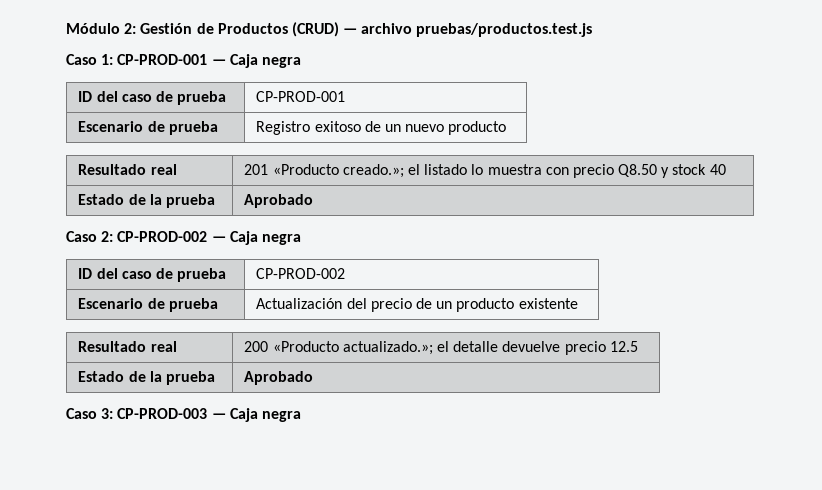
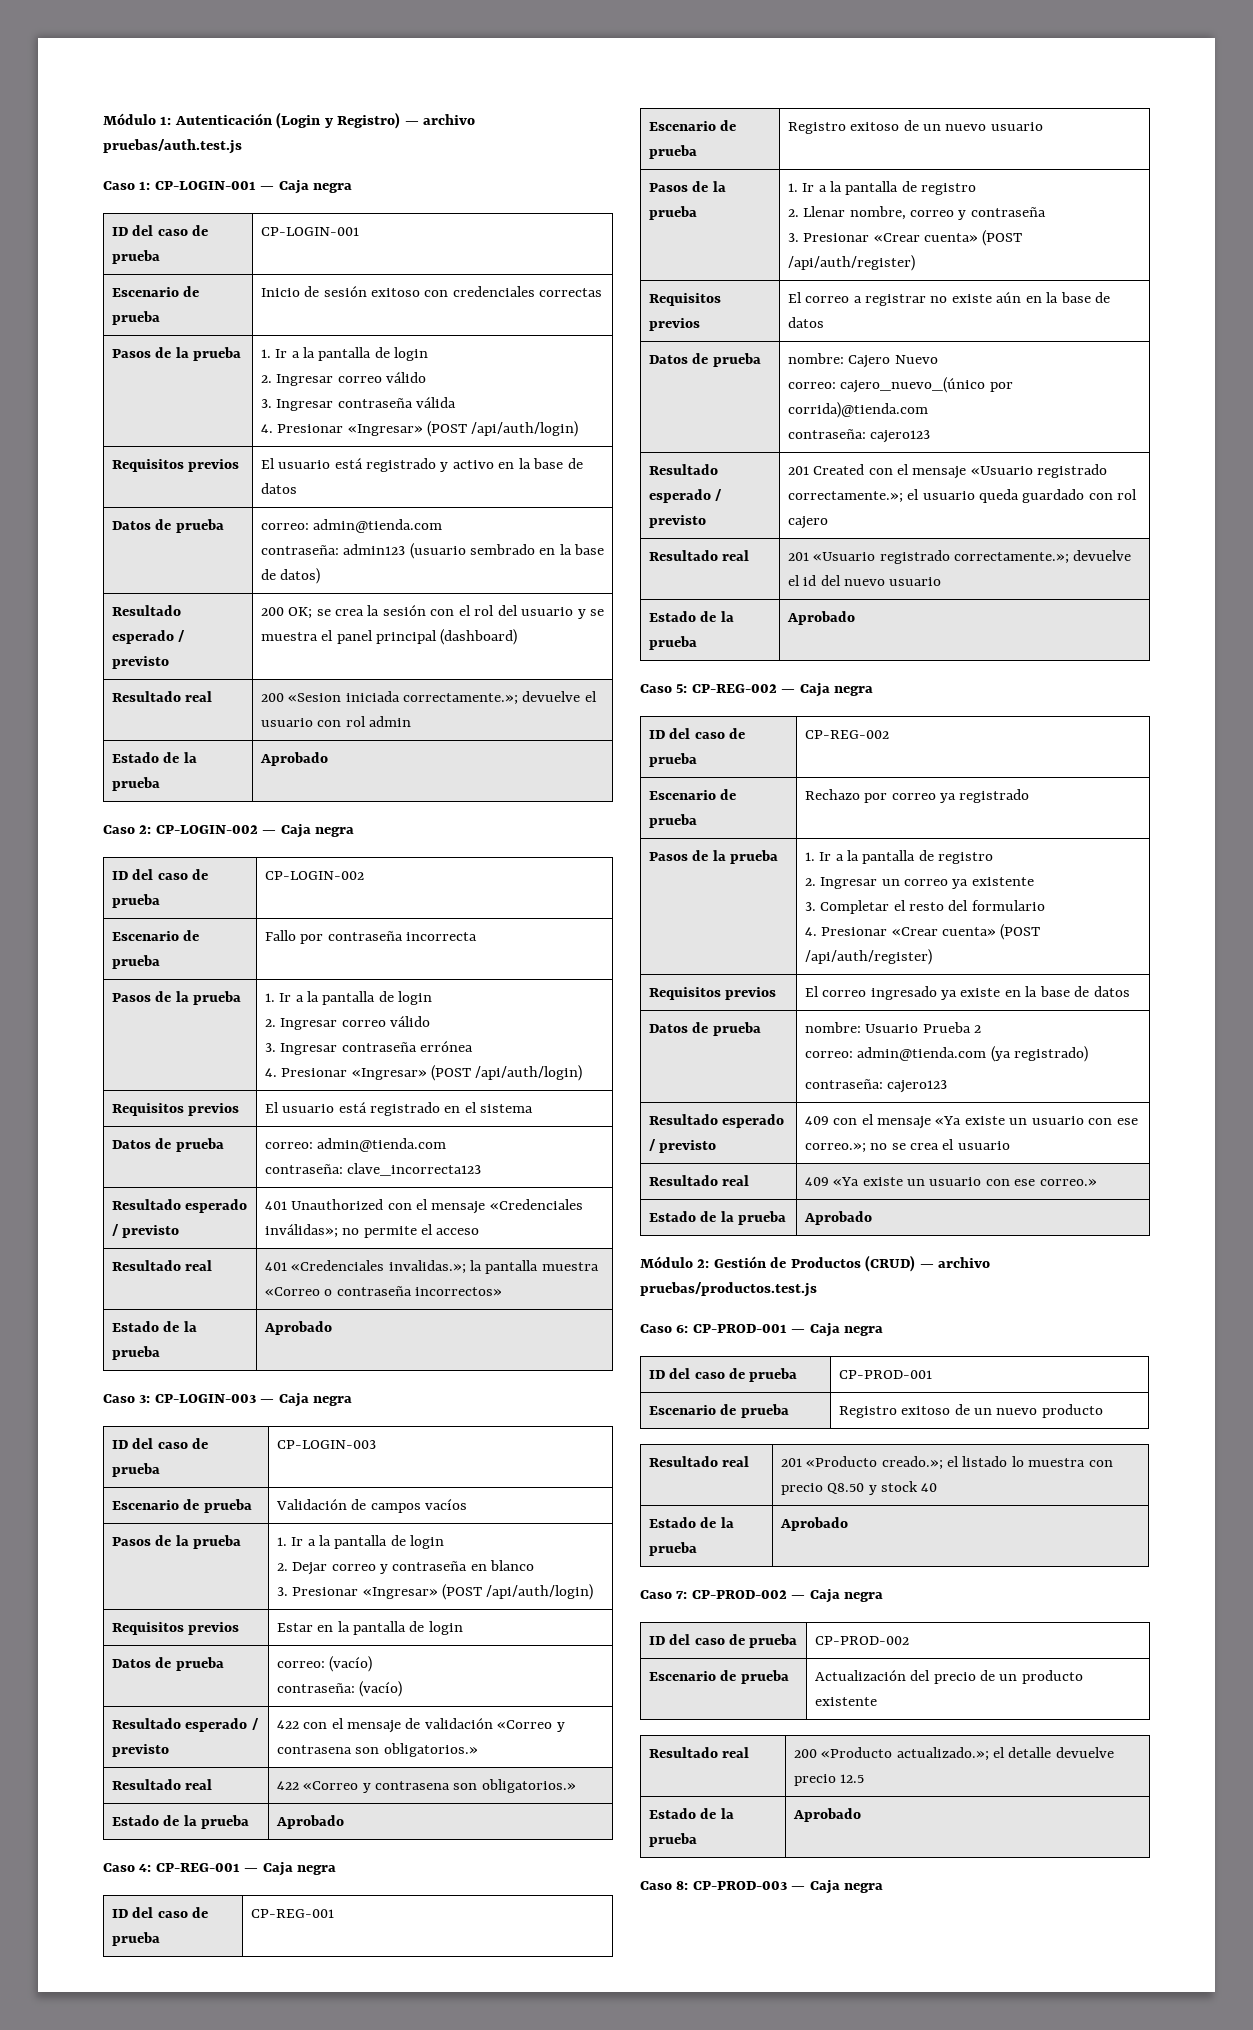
+ Módulo 1: Autenticación (Login y Registro) — archivo pruebas/auth.test.js
+ Caso 1: CP-LOGIN-001 — Caja negra
+ ID del caso de prueba | CP-LOGIN-001
+ Escenario de prueba | Inicio de sesión exitoso con credenciales correctas
+ Pasos de la prueba | 1. Ir a la pantalla de login
+ 2. Ingresar correo válido
+ 3. Ingresar contraseña válida
+ 4. Presionar «Ingresar» (POST /api/auth/login)
+ Requisitos previos | El usuario está registrado y activo en la base de datos
+ Datos de prueba | correo: admin@tienda.com
+ contraseña: admin123 (usuario sembrado en la base de datos)
+ Resultado esperado / previsto | 200 OK; se crea la sesión con el rol del usuario y se muestra el panel principal (dashboard)
+ Resultado real | 200 «Sesion iniciada correctamente.»; devuelve el usuario con rol admin
+ Estado de la prueba | Aprobado
+ Caso 2: CP-LOGIN-002 — Caja negra
+ ID del caso de prueba | CP-LOGIN-002
+ Escenario de prueba | Fallo por contraseña incorrecta
+ Pasos de la prueba | 1. Ir a la pantalla de login
+ 2. Ingresar correo válido
+ 3. Ingresar contraseña errónea
+ 4. Presionar «Ingresar» (POST /api/auth/login)
+ Requisitos previos | El usuario está registrado en el sistema
+ Datos de prueba | correo: admin@tienda.com
+ contraseña: clave_incorrecta123
+ Resultado esperado / previsto | 401 Unauthorized con el mensaje «Credenciales inválidas»; no permite el acceso
+ Resultado real | 401 «Credenciales invalidas.»; la pantalla muestra «Correo o contraseña incorrectos»
+ Estado de la prueba | Aprobado
+ Caso 3: CP-LOGIN-003 — Caja negra
+ ID del caso de prueba | CP-LOGIN-003
+ Escenario de prueba | Validación de campos vacíos
+ Pasos de la prueba | 1. Ir a la pantalla de login
+ 2. Dejar correo y contraseña en blanco
+ 3. Presionar «Ingresar» (POST /api/auth/login)
+ Requisitos previos | Estar en la pantalla de login
+ Datos de prueba | correo: (vacío)
+ contraseña: (vacío)
+ Resultado esperado / previsto | 422 con el mensaje de validación «Correo y contrasena son obligatorios.»
+ Resultado real | 422 «Correo y contrasena son obligatorios.»
+ Estado de la prueba | Aprobado
+ Caso 4: CP-REG-001 — Caja negra
+ ID del caso de prueba | CP-REG-001
+ Escenario de prueba | Registro exitoso de un nuevo usuario
+ Pasos de la prueba | 1. Ir a la pantalla de registro
+ 2. Llenar nombre, correo y contraseña
+ 3. Presionar «Crear cuenta» (POST /api/auth/register)
+ Requisitos previos | El correo a registrar no existe aún en la base de datos
+ Datos de prueba | nombre: Cajero Nuevo
+ correo: cajero_nuevo_(único por corrida)@tienda.com
+ contraseña: cajero123
+ Resultado esperado / previsto | 201 Created con el mensaje «Usuario registrado correctamente.»; el usuario queda guardado con rol cajero
+ Resultado real | 201 «Usuario registrado correctamente.»; devuelve el id del nuevo usuario
+ Estado de la prueba | Aprobado
+ Caso 5: CP-REG-002 — Caja negra
+ ID del caso de prueba | CP-REG-002
+ Escenario de prueba | Rechazo por correo ya registrado
+ Pasos de la prueba | 1. Ir a la pantalla de registro
+ 2. Ingresar un correo ya existente
+ 3. Completar el resto del formulario
+ 4. Presionar «Crear cuenta» (POST /api/auth/register)
+ Requisitos previos | El correo ingresado ya existe en la base de datos
+ Datos de prueba | nombre: Usuario Prueba 2
+ correo: admin@tienda.com (ya registrado)
+ contraseña: cajero123
+ Resultado esperado / previsto | 409 con el mensaje «Ya existe un usuario con ese correo.»; no se crea el usuario
+ Resultado real | 409 «Ya existe un usuario con ese correo.»
+ Estado de la prueba | Aprobado
- Caso 1: CP-PROD-001 — Caja negra
+ Caso 6: CP-PROD-001 — Caja negra
- Caso 2: CP-PROD-002 — Caja negra
+ Caso 7: CP-PROD-002 — Caja negra
- Caso 3: CP-PROD-003 — Caja negra
+ Caso 8: CP-PROD-003 — Caja negra

